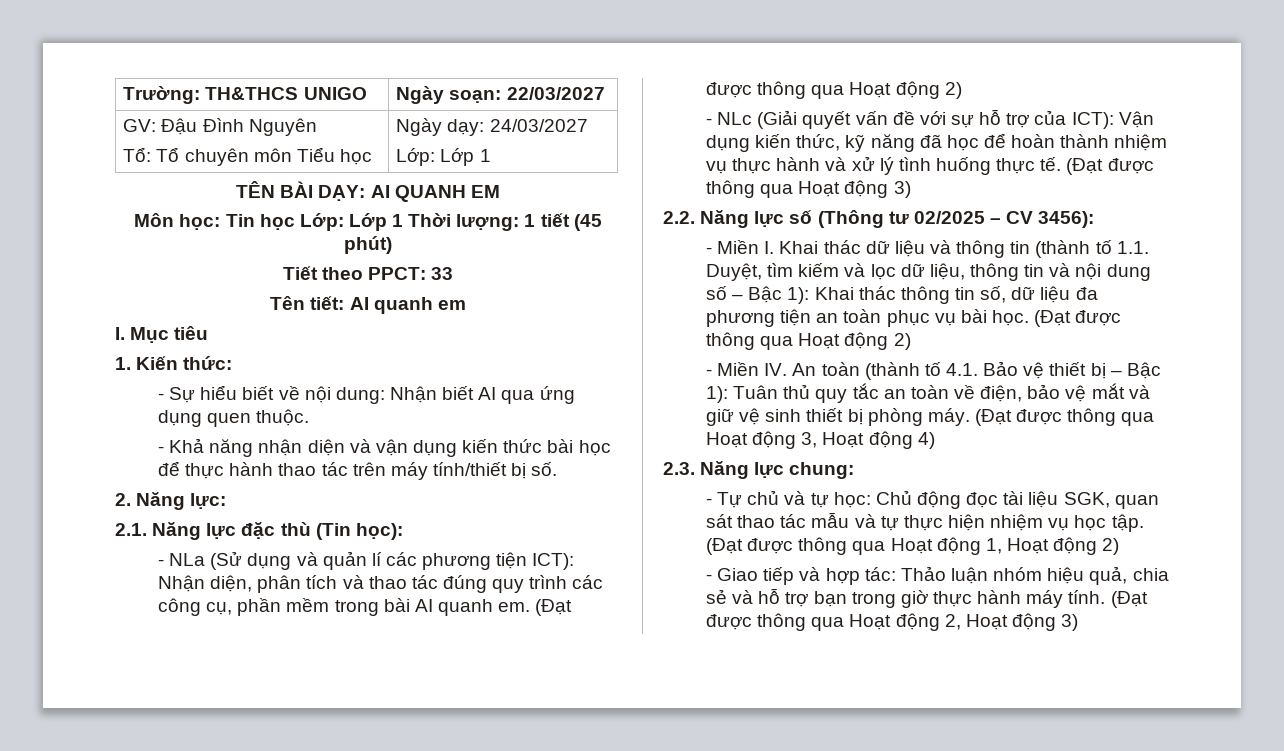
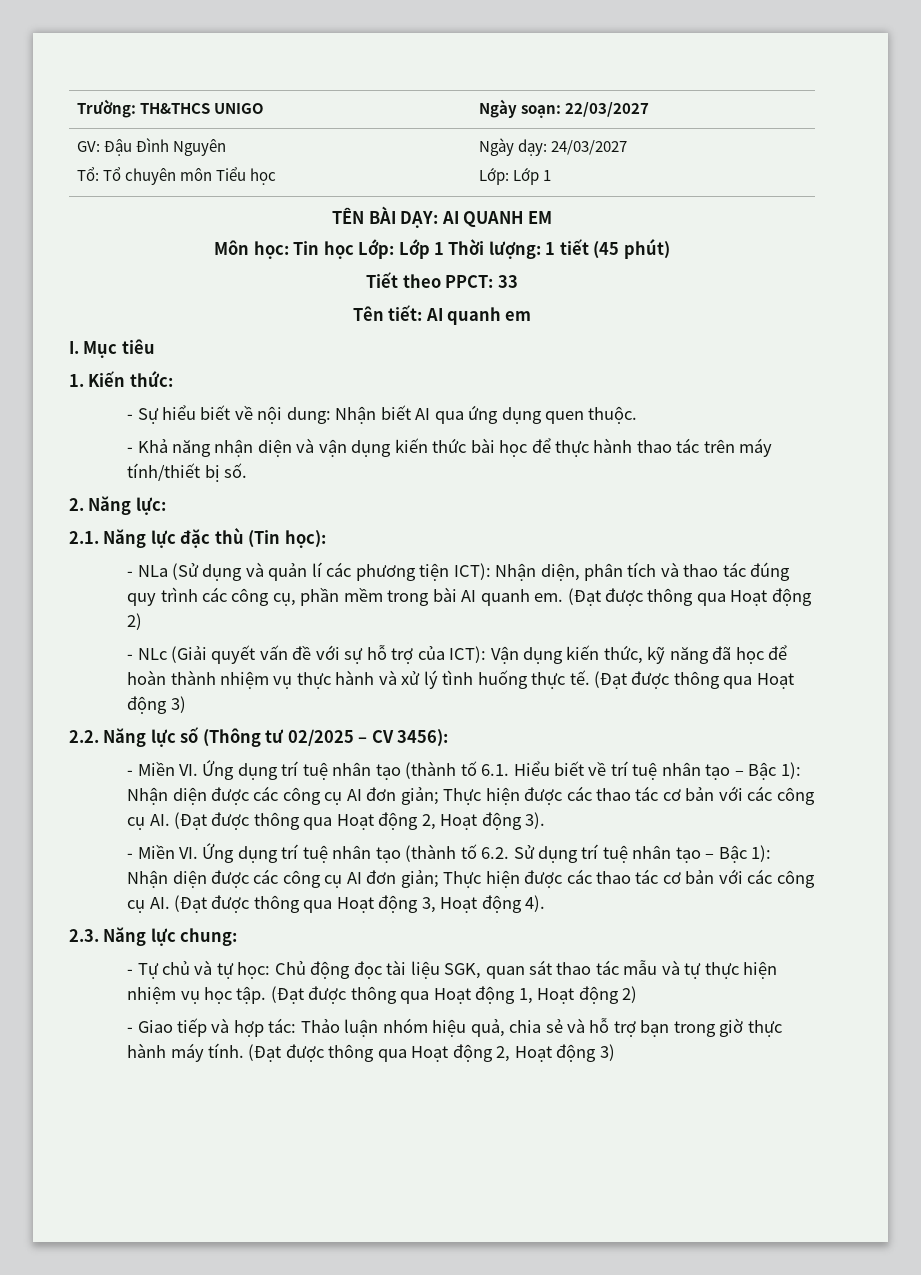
- - Miền I. Khai thác dữ liệu và thông tin (thành tố 1.1. Duyệt, tìm kiếm và lọc dữ liệu, thông tin và nội dung số – Bậc 1): Khai thác thông tin số, dữ liệu đa phương tiện an toàn phục vụ bài học. (Đạt được thông qua Hoạt động 2)
- - Miền IV. An toàn (thành tố 4.1. Bảo vệ thiết bị – Bậc 1): Tuân thủ quy tắc an toàn về điện, bảo vệ mắt và giữ vệ sinh thiết bị phòng máy. (Đạt được thông qua Hoạt động 3, Hoạt động 4)
+ - Miền VI. Ứng dụng trí tuệ nhân tạo (thành tố 6.1. Hiểu biết về trí tuệ nhân tạo – Bậc 1): Nhận diện được các công cụ AI đơn giản; Thực hiện được các thao tác cơ bản với các công cụ AI. (Đạt được thông qua Hoạt động 2, Hoạt động 3).
+ - Miền VI. Ứng dụng trí tuệ nhân tạo (thành tố 6.2. Sử dụng trí tuệ nhân tạo – Bậc 1): Nhận diện được các công cụ AI đơn giản; Thực hiện được các thao tác cơ bản với các công cụ AI. (Đạt được thông qua Hoạt động 3, Hoạt động 4).

